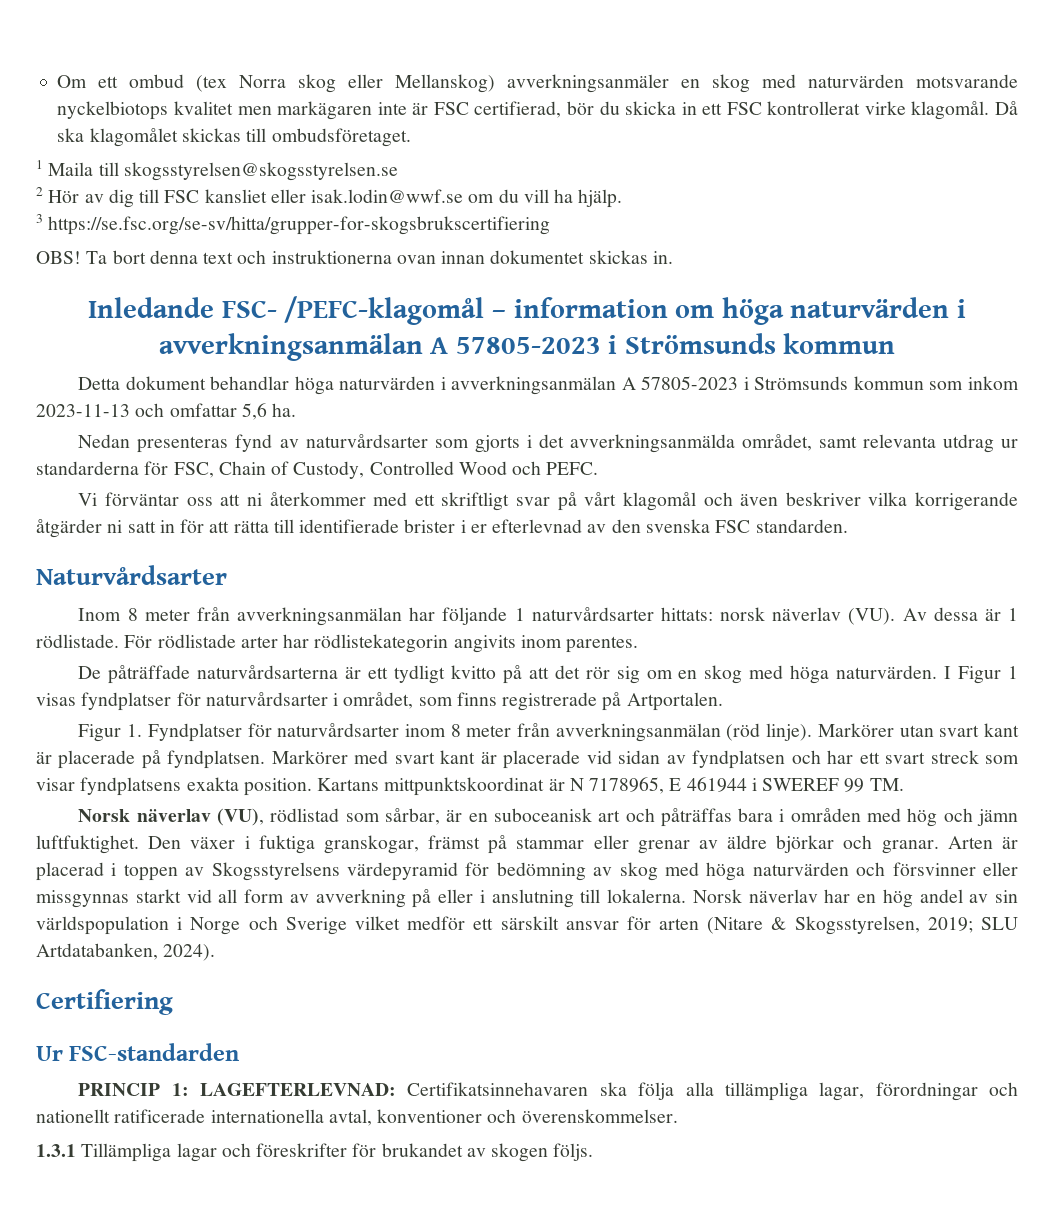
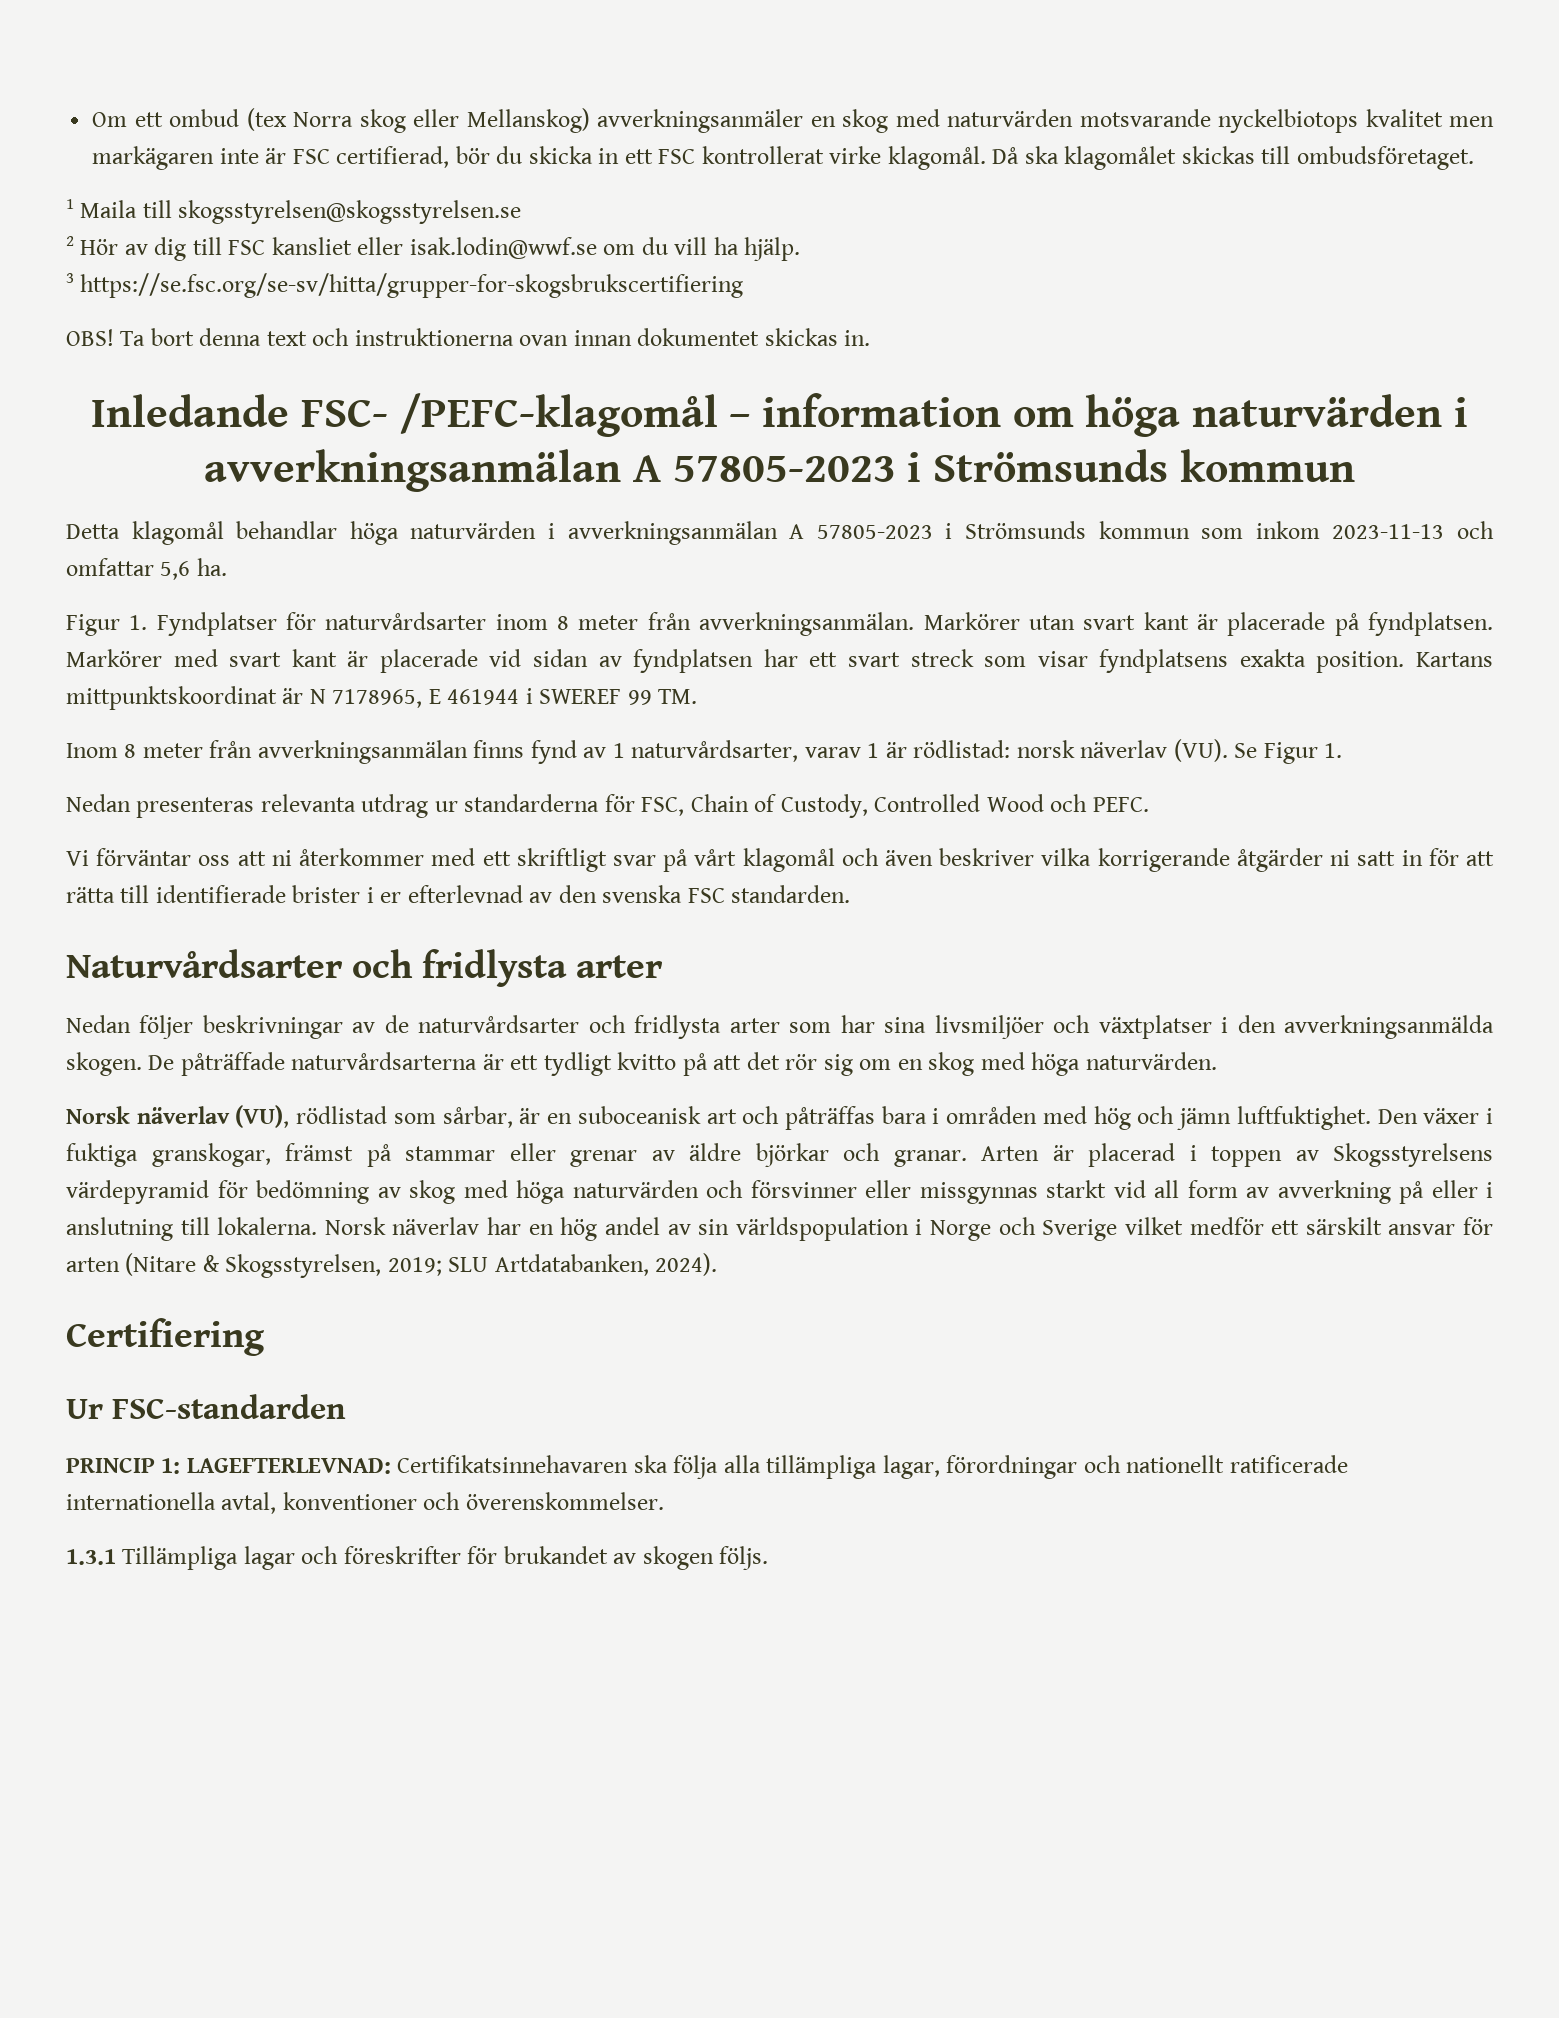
- Detta dokument behandlar höga naturvärden i avverkningsanmälan A 57805-2023 i Strömsunds kommun som inkom 2023-11-13 och omfattar 5,6 ha.
+ Detta klagomål behandlar höga naturvärden i avverkningsanmälan A 57805-2023 i Strömsunds kommun som inkom 2023-11-13 och omfattar 5,6 ha.
- Nedan presenteras fynd av naturvårdsarter som gjorts i det avverkningsanmälda området, samt relevanta utdrag ur standarderna för FSC, Chain of Custody, Controlled Wood och PEFC.
+ Figur 1. Fyndplatser för naturvårdsarter inom 8 meter från avverkningsanmälan. Markörer utan svart kant är placerade på fyndplatsen. Markörer med svart kant är placerade vid sidan av fyndplatsen har ett svart streck som visar fyndplatsens exakta position. Kartans mittpunktskoordinat är N 7178965, E 461944 i SWEREF 99 TM.
+ Inom 8 meter från avverkningsanmälan finns fynd av 1 naturvårdsarter, varav 1 är rödlistad: norsk näverlav (VU). Se Figur 1.
+ Nedan presenteras relevanta utdrag ur standarderna för FSC, Chain of Custody, Controlled Wood och PEFC.
- Naturvårdsarter
- Inom 8 meter från avverkningsanmälan har följande 1 naturvårdsarter hittats: norsk näverlav (VU). Av dessa är 1 rödlistade. För rödlistade arter har rödlistekategorin angivits inom parentes.
- De påträffade naturvårdsarterna är ett tydligt kvitto på att det rör sig om en skog med höga naturvärden. I Figur 1 visas fyndplatser för naturvårdsarter i området, som finns registrerade på Artportalen.
- Figur 1. Fyndplatser för naturvårdsarter inom 8 meter från avverkningsanmälan (röd linje). Markörer utan svart kant är placerade på fyndplatsen. Markörer med svart kant är placerade vid sidan av fyndplatsen och har ett svart streck som visar fyndplatsens exakta position. Kartans mittpunktskoordinat är N 7178965, E 461944 i SWEREF 99 TM.
+ Naturvårdsarter och fridlysta arter
+ Nedan följer beskrivningar av de naturvårdsarter och fridlysta arter som har sina livsmiljöer och växtplatser i den avverkningsanmälda skogen. De påträffade naturvårdsarterna är ett tydligt kvitto på att det rör sig om en skog med höga naturvärden.

